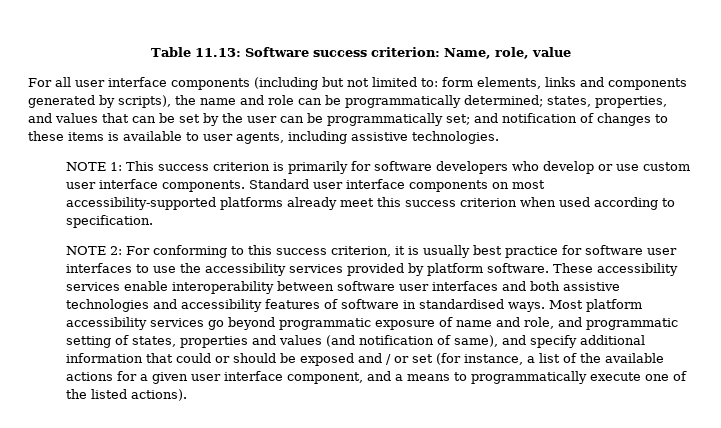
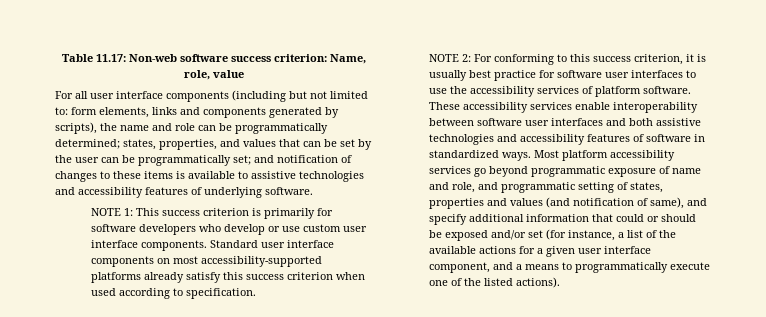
- Table 11.13: Software success criterion: Name, role, value
+ Table 11.17: Non-web software success criterion: Name, role, value
- For all user interface components (including but not limited to: form elements, links and components generated by scripts), the name and role can be programmatically determined; states, properties, and values that can be set by the user can be programmatically set; and notification of changes to these items is available to user agents, including assistive technologies.
+ For all user interface components (including but not limited to: form elements, links and components generated by scripts), the name and role can be programmatically determined; states, properties, and values that can be set by the user can be programmatically set; and notification of changes to these items is available to assistive technologies and accessibility features of underlying software.
- Standard user interface components on most accessibility-supported platforms already meet this success criterion when used according to specification.
+ Standard user interface components on most accessibility-supported platforms already satisfy this success criterion when used according to specification.
- NOTE 2: For conforming to this success criterion, it is usually best practice for software user interfaces to use the accessibility services provided by platform software.
+ NOTE 2: For conforming to this success criterion, it is usually best practice for software user interfaces to use the accessibility services of platform software.
- These accessibility services enable interoperability between software user interfaces and both assistive technologies and accessibility features of software in standardised ways.
+ These accessibility services enable interoperability between software user interfaces and both assistive technologies and accessibility features of software in standardized ways.
- Most platform accessibility services go beyond programmatic exposure of name and role, and programmatic setting of states, properties and values (and notification of same), and specify additional information that could or should be exposed and / or set (for instance, a list of the available actions for a given user interface component, and a means to programmatically execute one of the listed actions).
+ Most platform accessibility services go beyond programmatic exposure of name and role, and programmatic setting of states, properties and values (and notification of same), and specify additional information that could or should be exposed and/or set (for instance, a list of the available actions for a given user interface component, and a means to programmatically execute one of the listed actions).

